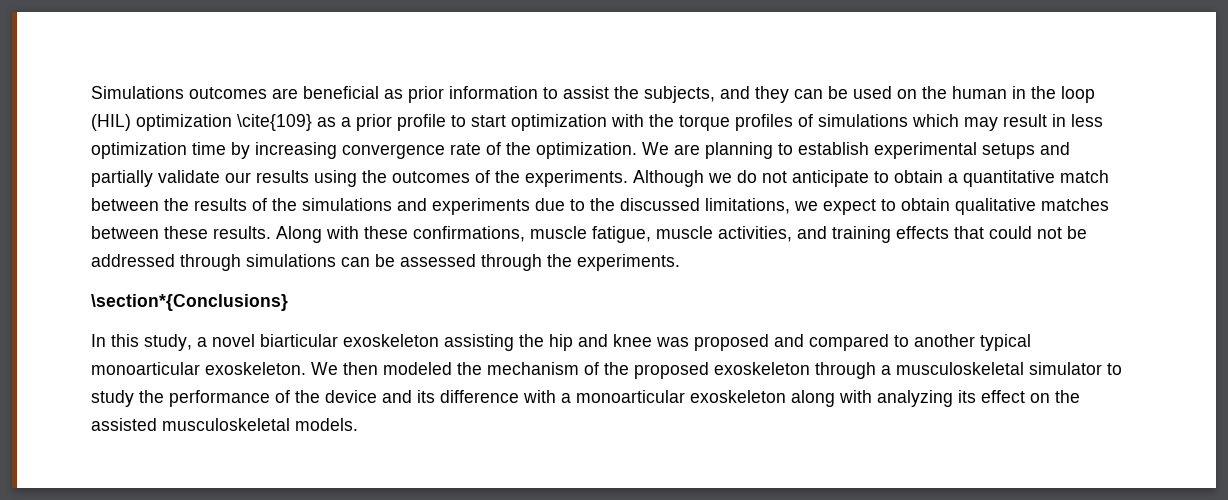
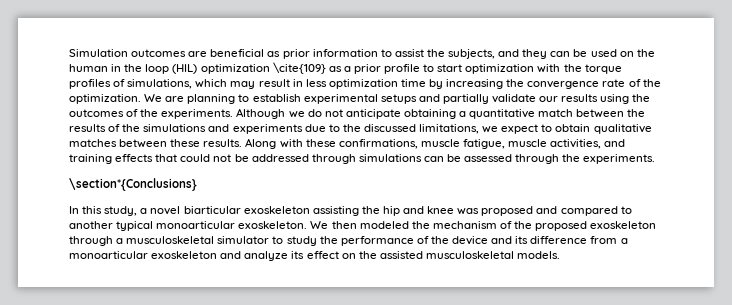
- Simulations outcomes are beneficial as prior information to assist the subjects, and they can be used on the human in the loop (HIL) optimization \cite{109} as a prior profile to start optimization with the torque profiles of simulations which may result in less optimization time by increasing convergence rate of the optimization.
+ Simulation outcomes are beneficial as prior information to assist the subjects, and they can be used on the human in the loop (HIL) optimization \cite{109} as a prior profile to start optimization with the torque profiles of simulations, which may result in less optimization time by increasing the convergence rate of the optimization.
- Although we do not anticipate to obtain a quantitative match between the results of the simulations and experiments due to the discussed limitations, we expect to obtain qualitative matches between these results.
+ Although we do not anticipate obtaining a quantitative match between the results of the simulations and experiments due to the discussed limitations, we expect to obtain qualitative matches between these results.
- We then modeled the mechanism of the proposed exoskeleton through a musculoskeletal simulator to study the performance of the device and its difference with a monoarticular exoskeleton along with analyzing its effect on the assisted musculoskeletal models.
+ We then modeled the mechanism of the proposed exoskeleton through a musculoskeletal simulator to study the performance of the device and its difference from a monoarticular exoskeleton and analyze its effect on the assisted musculoskeletal models.

